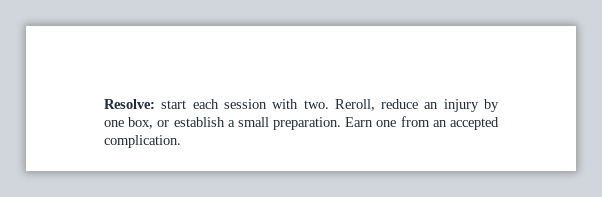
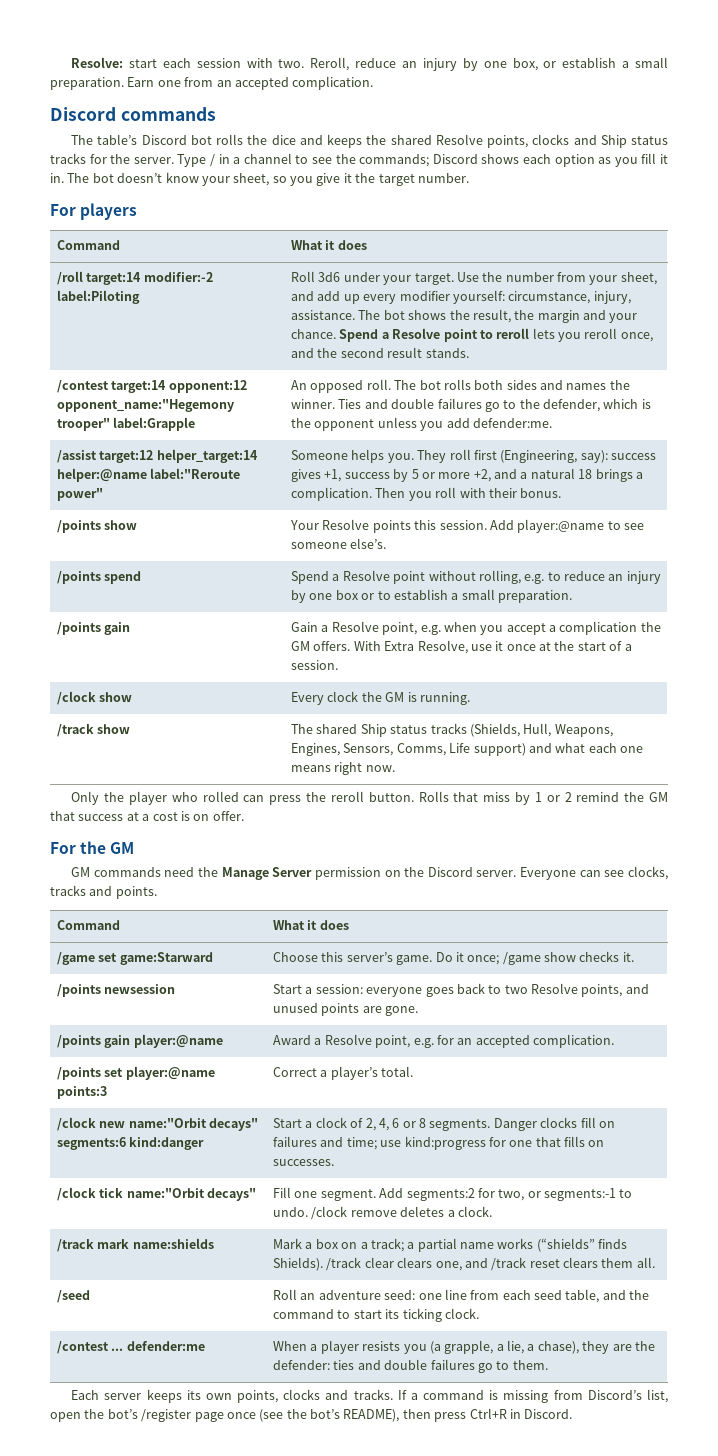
+ Discord commands
+ The table’s Discord bot rolls the dice and keeps the shared Resolve points, clocks and Ship status tracks for the server. Type / in a channel to see the commands; Discord shows each option as you fill it in. The bot doesn’t know your sheet, so you give it the target number.
+ For players
+ Command | What it does
+ /roll target:14 modifier:-2 label:Piloting | Roll 3d6 under your target. Use the number from your sheet, and add up every modifier yourself: circumstance, injury, assistance. The bot shows the result, the margin and your chance. Spend a Resolve point to reroll lets you reroll once, and the second result stands.
+ /contest target:14 opponent:12 opponent_name:"Hegemony trooper" label:Grapple | An opposed roll. The bot rolls both sides and names the winner. Ties and double failures go to the defender, which is the opponent unless you add defender:me.
+ /assist target:12 helper_target:14 helper:@name label:"Reroute power" | Someone helps you. They roll first (Engineering, say): success gives +1, success by 5 or more +2, and a natural 18 brings a complication. Then you roll with their bonus.
+ /points show | Your Resolve points this session. Add player:@name to see someone else’s.
+ /points spend | Spend a Resolve point without rolling, e.g. to reduce an injury by one box or to establish a small preparation.
+ /points gain | Gain a Resolve point, e.g. when you accept a complication the GM offers. With Extra Resolve, use it once at the start of a session.
+ /clock show | Every clock the GM is running.
+ /track show | The shared Ship status tracks (Shields, Hull, Weapons, Engines, Sensors, Comms, Life support) and what each one means right now.
+ Only the player who rolled can press the reroll button. Rolls that miss by 1 or 2 remind the GM that success at a cost is on offer.
+ For the GM
+ GM commands need the Manage Server permission on the Discord server. Everyone can see clocks, tracks and points.
+ Command | What it does
+ /game set game:Starward | Choose this server’s game. Do it once; /game show checks it.
+ /points newsession | Start a session: everyone goes back to two Resolve points, and unused points are gone.
+ /points gain player:@name | Award a Resolve point, e.g. for an accepted complication.
+ /points set player:@name points:3 | Correct a player’s total.
+ /clock new name:"Orbit decays" segments:6 kind:danger | Start a clock of 2, 4, 6 or 8 segments. Danger clocks fill on failures and time; use kind:progress for one that fills on successes.
+ /clock tick name:"Orbit decays" | Fill one segment. Add segments:2 for two, or segments:-1 to undo. /clock remove deletes a clock.
+ /track mark name:shields | Mark a box on a track; a partial name works (“shields” finds Shields). /track clear clears one, and /track reset clears them all.
+ /seed | Roll an adventure seed: one line from each seed table, and the command to start its ticking clock.
+ /contest ... defender:me | When a player resists you (a grapple, a lie, a chase), they are the defender: ties and double failures go to them.
+ Each server keeps its own points, clocks and tracks. If a command is missing from Discord’s list, open the bot’s /register page once (see the bot’s README), then press Ctrl+R in Discord.

